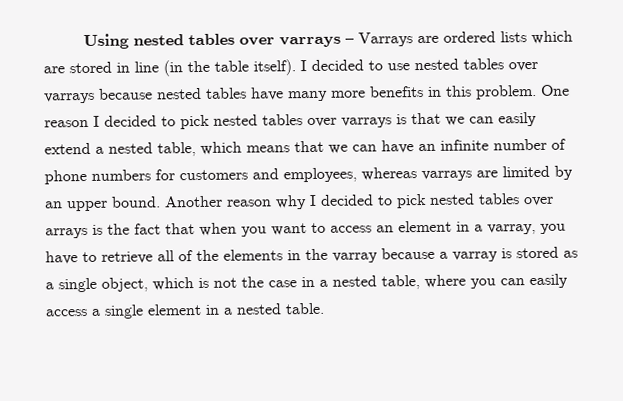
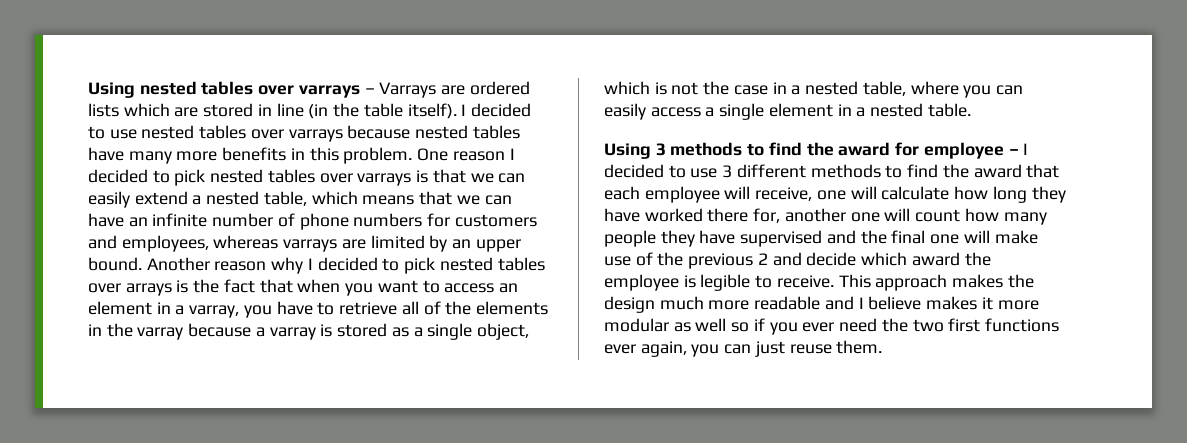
+ Using 3 methods to find the award for employee – I decided to use 3 different methods to find the award that each employee will receive, one will calculate how long they have worked there for, another one will count how many people they have supervised and the final one will make use of the previous 2 and decide which award the employee is legible to receive. This approach makes the design much more readable and I believe makes it more modular as well so if you ever need the two first functions ever again, you can just reuse them.

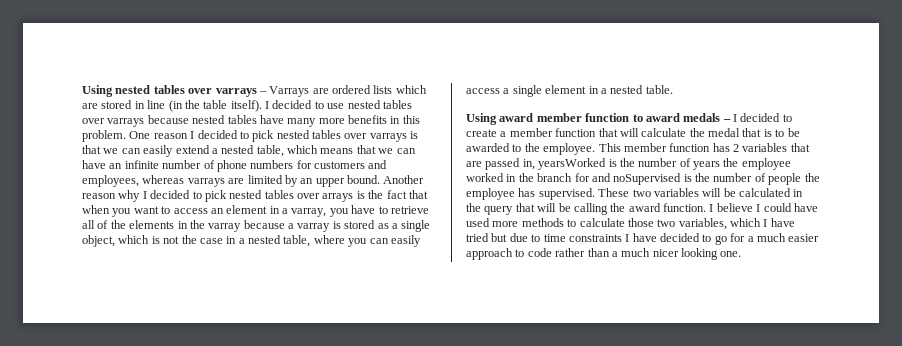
- Using 3 methods to find the award for employee – I decided to use 3 different methods to find the award that each employee will receive, one will calculate how long they have worked there for, another one will count how many people they have supervised and the final one will make use of the previous 2 and decide which award the employee is legible to receive. This approach makes the design much more readable and I believe makes it more modular as well so if you ever need the two first functions ever again, you can just reuse them.
+ Using award member function to award medals – I decided to create a member function that will calculate the medal that is to be awarded to the employee. This member function has 2 variables that are passed in, yearsWorked is the number of years the employee worked in the branch for and noSupervised is the number of people the employee has supervised. These two variables will be calculated in the query that will be calling the award function. I believe I could have used more methods to calculate those two variables, which I have tried but due to time constraints I have decided to go for a much easier approach to code rather than a much nicer looking one.

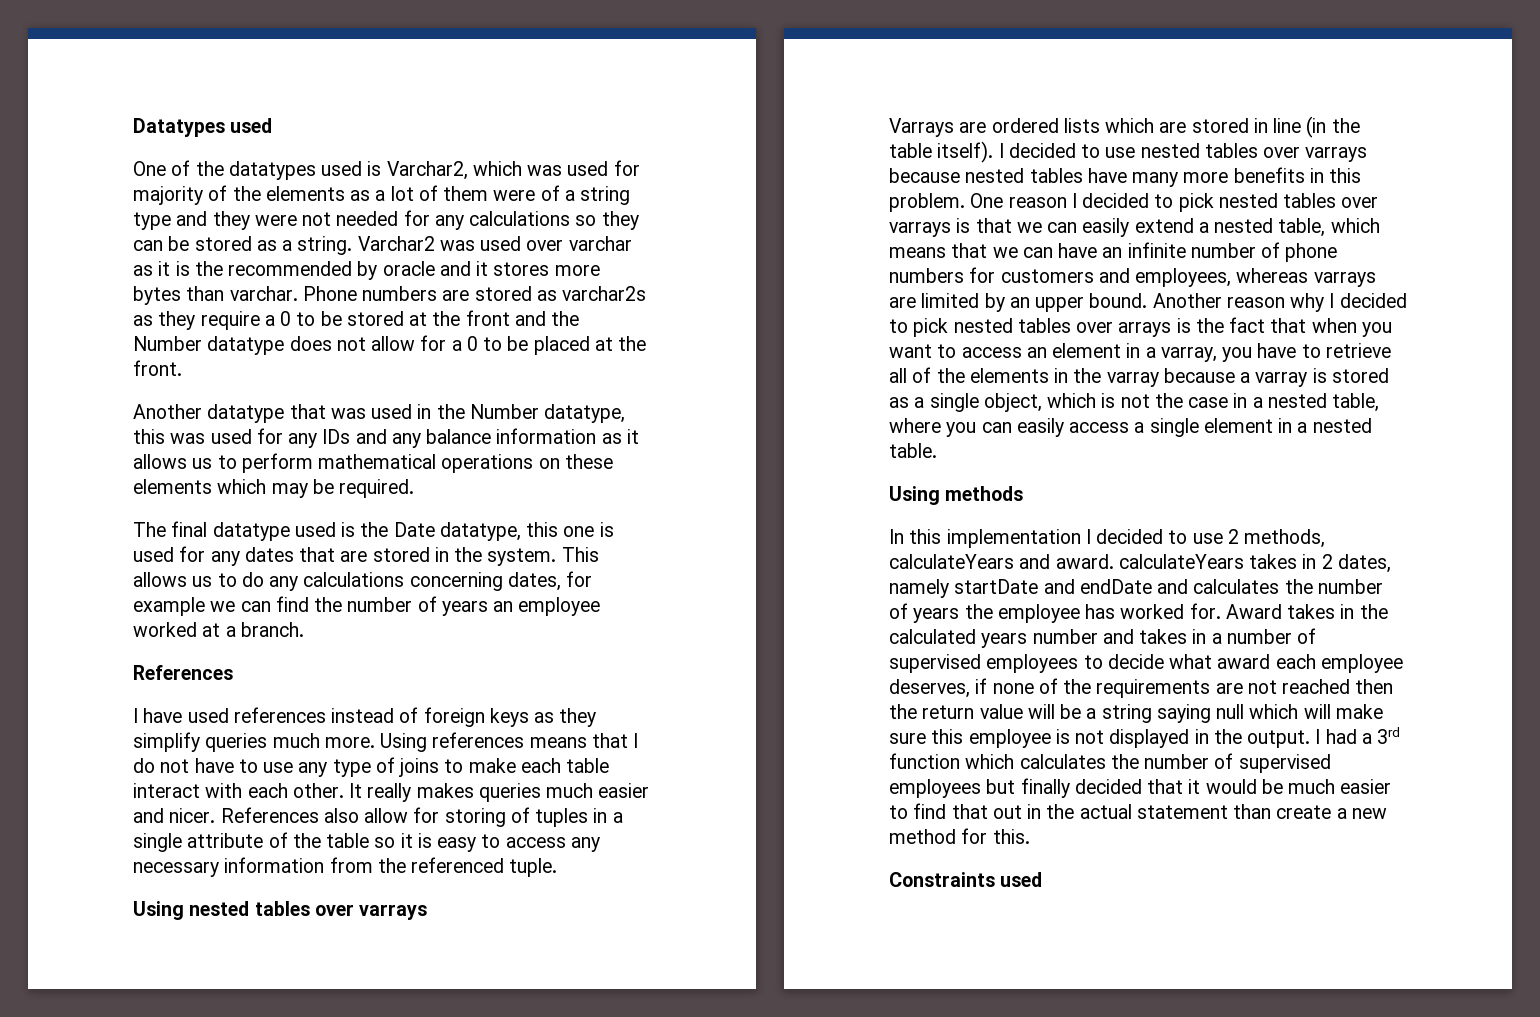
+ Datatypes used
+ One of the datatypes used is Varchar2, which was used for majority of the elements as a lot of them were of a string type and they were not needed for any calculations so they can be stored as a string. Varchar2 was used over varchar as it is the recommended by oracle and it stores more bytes than varchar. Phone numbers are stored as varchar2s as they require a 0 to be stored at the front and the Number datatype does not allow for a 0 to be placed at the front.
+ Another datatype that was used in the Number datatype, this was used for any IDs and any balance information as it allows us to perform mathematical operations on these elements which may be required.
+ The final datatype used is the Date datatype, this one is used for any dates that are stored in the system. This allows us to do any calculations concerning dates, for example we can find the number of years an employee worked at a branch.
+ References
+ I have used references instead of foreign keys as they simplify queries much more. Using references means that I do not have to use any type of joins to make each table interact with each other. It really makes queries much easier and nicer. References also allow for storing of tuples in a single attribute of the table so it is easy to access any necessary information from the referenced tuple.
- Using nested tables over varrays – Varrays are ordered lists which are stored in line (in the table itself).
+ Using nested tables over varrays
+ Varrays are ordered lists which are stored in line (in the table itself).
- Using award member function to award medals – I decided to create a member function that will calculate the medal that is to be awarded to the employee. This member function has 2 variables that are passed in, yearsWorked is the number of years the employee worked in the branch for and noSupervised is the number of people the employee has supervised. These two variables will be calculated in the query that will be calling the award function. I believe I could have used more methods to calculate those two variables, which I have tried but due to time constraints I have decided to go for a much easier approach to code rather than a much nicer looking one.
+ Using methods
+ In this implementation I decided to use 2 methods, calculateYears and award. calculateYears takes in 2 dates, namely startDate and endDate and calculates the number of years the employee has worked for. Award takes in the calculated years number and takes in a number of supervised employees to decide what award each employee deserves, if none of the requirements are not reached then the return value will be a string saying null which will make sure this employee is not displayed in the output. I had a 3rd function which calculates the number of supervised employees but finally decided that it would be much easier to find that out in the actual statement than create a new method for this.
+ Constraints used

